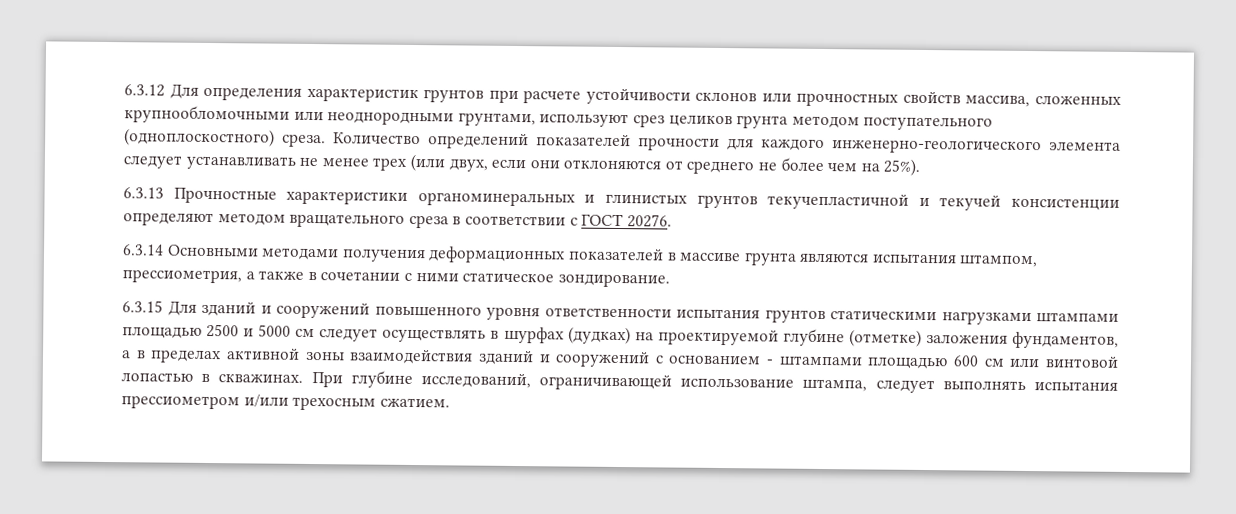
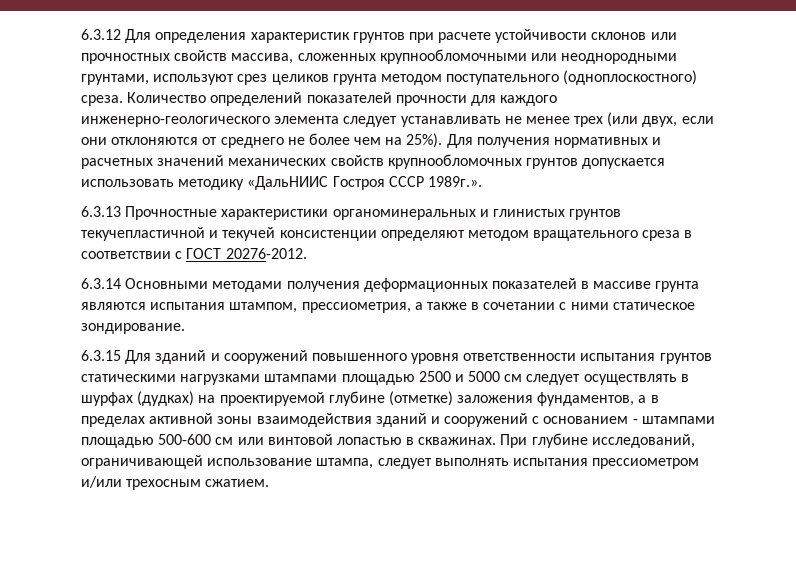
+ Для получения нормативных и расчетных значений механических свойств крупнообломочных грунтов допускается использовать методику «ДальНИИС Гостроя СССР 1989г.».
- 6.3.13 Прочностные характеристики органоминеральных и глинистых грунтов текучепластичной и текучей консистенции определяют методом вращательного среза в соответствии с ГОСТ 20276.
+ 6.3.13 Прочностные характеристики органоминеральных и глинистых грунтов текучепластичной и текучей консистенции определяют методом вращательного среза в соответствии с ГОСТ 20276-2012.
- 6.3.15 Для зданий и сооружений повышенного уровня ответственности испытания грунтов статическими нагрузками штампами площадью 2500 и 5000 см следует осуществлять в шурфах (дудках) на проектируемой глубине (отметке) заложения фундаментов, а в пределах активной зоны взаимодействия зданий и сооружений с основанием - штампами площадью 600 см или винтовой лопастью в скважинах.
+ 6.3.15 Для зданий и сооружений повышенного уровня ответственности испытания грунтов статическими нагрузками штампами площадью 2500 и 5000 см следует осуществлять в шурфах (дудках) на проектируемой глубине (отметке) заложения фундаментов, а в пределах активной зоны взаимодействия зданий и сооружений с основанием - штампами площадью 500-600 см или винтовой лопастью в скважинах.

